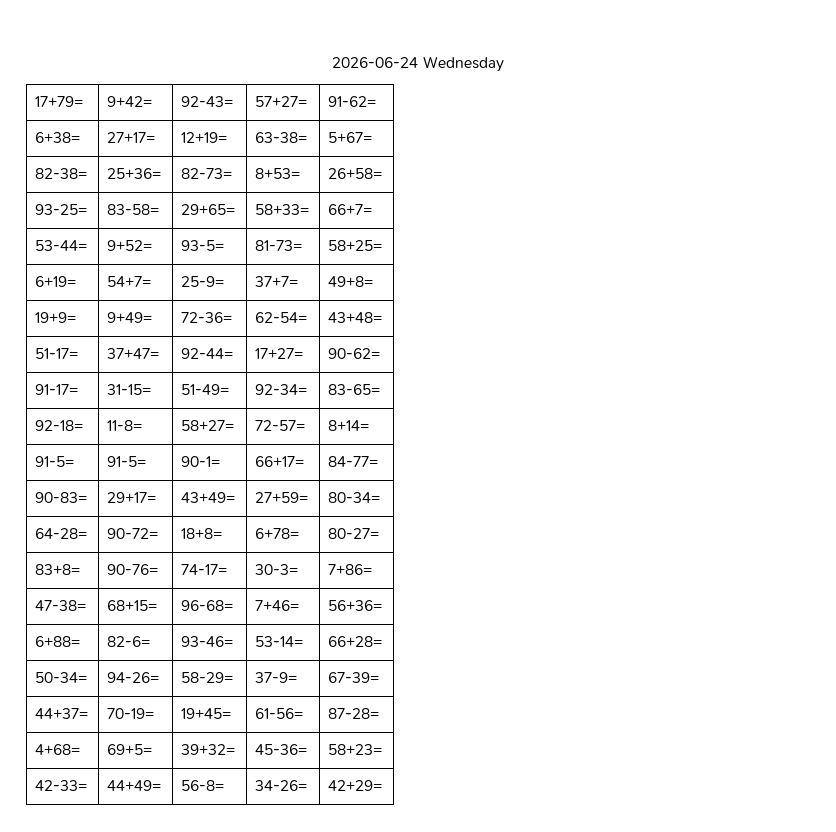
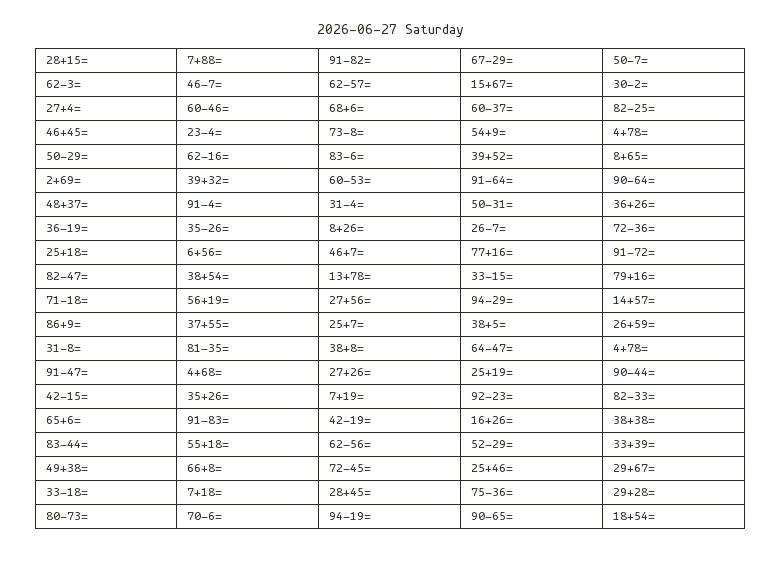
- 2026-06-24 Wednesday
- 17+79= | 9+42= | 92-43= | 57+27= | 91-62=
- 6+38= | 27+17= | 12+19= | 63-38= | 5+67=
- 82-38= | 25+36= | 82-73= | 8+53= | 26+58=
- 93-25= | 83-58= | 29+65= | 58+33= | 66+7=
- 53-44= | 9+52= | 93-5= | 81-73= | 58+25=
- 6+19= | 54+7= | 25-9= | 37+7= | 49+8=
- 19+9= | 9+49= | 72-36= | 62-54= | 43+48=
- 51-17= | 37+47= | 92-44= | 17+27= | 90-62=
- 91-17= | 31-15= | 51-49= | 92-34= | 83-65=
- 92-18= | 11-8= | 58+27= | 72-57= | 8+14=
- 91-5= | 91-5= | 90-1= | 66+17= | 84-77=
- 90-83= | 29+17= | 43+49= | 27+59= | 80-34=
- 64-28= | 90-72= | 18+8= | 6+78= | 80-27=
- 83+8= | 90-76= | 74-17= | 30-3= | 7+86=
- 47-38= | 68+15= | 96-68= | 7+46= | 56+36=
- 6+88= | 82-6= | 93-46= | 53-14= | 66+28=
- 50-34= | 94-26= | 58-29= | 37-9= | 67-39=
- 44+37= | 70-19= | 19+45= | 61-56= | 87-28=
- 4+68= | 69+5= | 39+32= | 45-36= | 58+23=
- 42-33= | 44+49= | 56-8= | 34-26= | 42+29=
+ 2026-06-27 Saturday
+ 28+15= | 7+88= | 91-82= | 67-29= | 50-7=
+ 62-3= | 46-7= | 62-57= | 15+67= | 30-2=
+ 27+4= | 60-46= | 68+6= | 60-37= | 82-25=
+ 46+45= | 23-4= | 73-8= | 54+9= | 4+78=
+ 50-29= | 62-16= | 83-6= | 39+52= | 8+65=
+ 2+69= | 39+32= | 60-53= | 91-64= | 90-64=
+ 48+37= | 91-4= | 31-4= | 50-31= | 36+26=
+ 36-19= | 35-26= | 8+26= | 26-7= | 72-36=
+ 25+18= | 6+56= | 46+7= | 77+16= | 91-72=
+ 82-47= | 38+54= | 13+78= | 33-15= | 79+16=
+ 71-18= | 56+19= | 27+56= | 94-29= | 14+57=
+ 86+9= | 37+55= | 25+7= | 38+5= | 26+59=
+ 31-8= | 81-35= | 38+8= | 64-47= | 4+78=
+ 91-47= | 4+68= | 27+26= | 25+19= | 90-44=
+ 42-15= | 35+26= | 7+19= | 92-23= | 82-33=
+ 65+6= | 91-83= | 42-19= | 16+26= | 38+38=
+ 83-44= | 55+18= | 62-56= | 52-29= | 33+39=
+ 49+38= | 66+8= | 72-45= | 25+46= | 29+67=
+ 33-18= | 7+18= | 28+45= | 75-36= | 29+28=
+ 80-73= | 70-6= | 94-19= | 90-65= | 18+54=

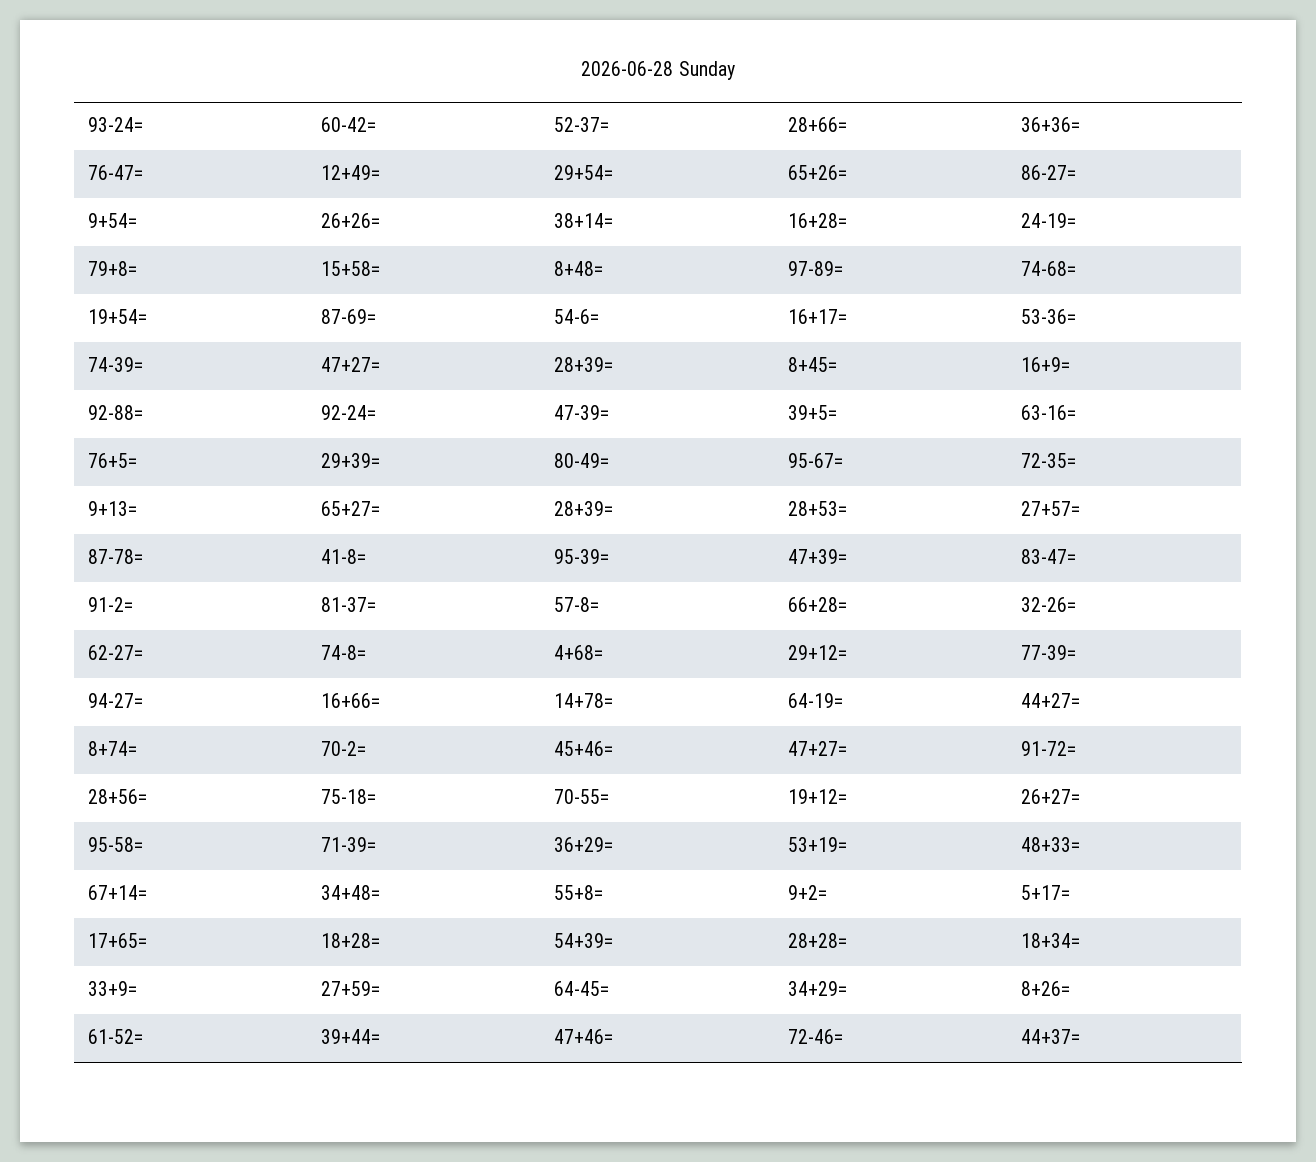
- 2026-06-27 Saturday
- 28+15= | 7+88= | 91-82= | 67-29= | 50-7=
- 62-3= | 46-7= | 62-57= | 15+67= | 30-2=
- 27+4= | 60-46= | 68+6= | 60-37= | 82-25=
- 46+45= | 23-4= | 73-8= | 54+9= | 4+78=
- 50-29= | 62-16= | 83-6= | 39+52= | 8+65=
- 2+69= | 39+32= | 60-53= | 91-64= | 90-64=
- 48+37= | 91-4= | 31-4= | 50-31= | 36+26=
- 36-19= | 35-26= | 8+26= | 26-7= | 72-36=
- 25+18= | 6+56= | 46+7= | 77+16= | 91-72=
- 82-47= | 38+54= | 13+78= | 33-15= | 79+16=
- 71-18= | 56+19= | 27+56= | 94-29= | 14+57=
- 86+9= | 37+55= | 25+7= | 38+5= | 26+59=
- 31-8= | 81-35= | 38+8= | 64-47= | 4+78=
- 91-47= | 4+68= | 27+26= | 25+19= | 90-44=
- 42-15= | 35+26= | 7+19= | 92-23= | 82-33=
- 65+6= | 91-83= | 42-19= | 16+26= | 38+38=
- 83-44= | 55+18= | 62-56= | 52-29= | 33+39=
- 49+38= | 66+8= | 72-45= | 25+46= | 29+67=
- 33-18= | 7+18= | 28+45= | 75-36= | 29+28=
- 80-73= | 70-6= | 94-19= | 90-65= | 18+54=
+ 2026-06-28 Sunday
+ 93-24= | 60-42= | 52-37= | 28+66= | 36+36=
+ 76-47= | 12+49= | 29+54= | 65+26= | 86-27=
+ 9+54= | 26+26= | 38+14= | 16+28= | 24-19=
+ 79+8= | 15+58= | 8+48= | 97-89= | 74-68=
+ 19+54= | 87-69= | 54-6= | 16+17= | 53-36=
+ 74-39= | 47+27= | 28+39= | 8+45= | 16+9=
+ 92-88= | 92-24= | 47-39= | 39+5= | 63-16=
+ 76+5= | 29+39= | 80-49= | 95-67= | 72-35=
+ 9+13= | 65+27= | 28+39= | 28+53= | 27+57=
+ 87-78= | 41-8= | 95-39= | 47+39= | 83-47=
+ 91-2= | 81-37= | 57-8= | 66+28= | 32-26=
+ 62-27= | 74-8= | 4+68= | 29+12= | 77-39=
+ 94-27= | 16+66= | 14+78= | 64-19= | 44+27=
+ 8+74= | 70-2= | 45+46= | 47+27= | 91-72=
+ 28+56= | 75-18= | 70-55= | 19+12= | 26+27=
+ 95-58= | 71-39= | 36+29= | 53+19= | 48+33=
+ 67+14= | 34+48= | 55+8= | 9+2= | 5+17=
+ 17+65= | 18+28= | 54+39= | 28+28= | 18+34=
+ 33+9= | 27+59= | 64-45= | 34+29= | 8+26=
+ 61-52= | 39+44= | 47+46= | 72-46= | 44+37=

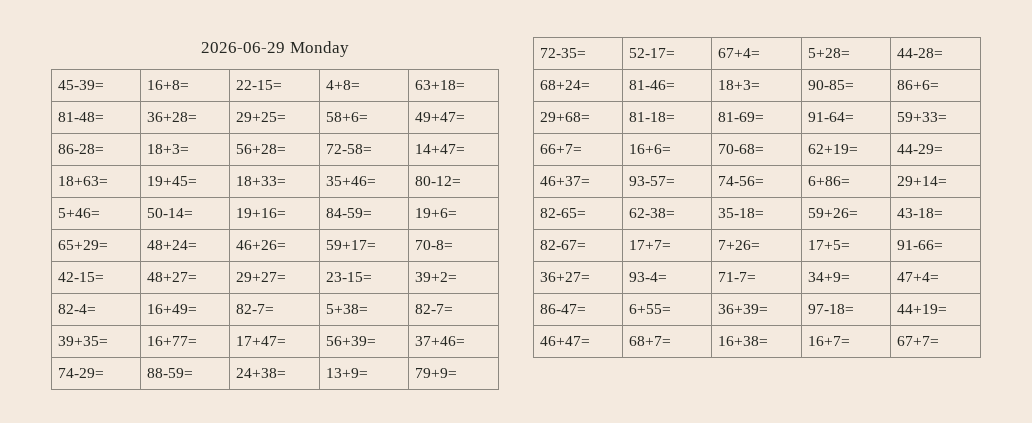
- 2026-06-28 Sunday
- 93-24= | 60-42= | 52-37= | 28+66= | 36+36=
- 76-47= | 12+49= | 29+54= | 65+26= | 86-27=
- 9+54= | 26+26= | 38+14= | 16+28= | 24-19=
- 79+8= | 15+58= | 8+48= | 97-89= | 74-68=
- 19+54= | 87-69= | 54-6= | 16+17= | 53-36=
- 74-39= | 47+27= | 28+39= | 8+45= | 16+9=
- 92-88= | 92-24= | 47-39= | 39+5= | 63-16=
- 76+5= | 29+39= | 80-49= | 95-67= | 72-35=
- 9+13= | 65+27= | 28+39= | 28+53= | 27+57=
- 87-78= | 41-8= | 95-39= | 47+39= | 83-47=
- 91-2= | 81-37= | 57-8= | 66+28= | 32-26=
- 62-27= | 74-8= | 4+68= | 29+12= | 77-39=
- 94-27= | 16+66= | 14+78= | 64-19= | 44+27=
- 8+74= | 70-2= | 45+46= | 47+27= | 91-72=
- 28+56= | 75-18= | 70-55= | 19+12= | 26+27=
- 95-58= | 71-39= | 36+29= | 53+19= | 48+33=
- 67+14= | 34+48= | 55+8= | 9+2= | 5+17=
- 17+65= | 18+28= | 54+39= | 28+28= | 18+34=
- 33+9= | 27+59= | 64-45= | 34+29= | 8+26=
- 61-52= | 39+44= | 47+46= | 72-46= | 44+37=
+ 2026-06-29 Monday
+ 45-39= | 16+8= | 22-15= | 4+8= | 63+18=
+ 81-48= | 36+28= | 29+25= | 58+6= | 49+47=
+ 86-28= | 18+3= | 56+28= | 72-58= | 14+47=
+ 18+63= | 19+45= | 18+33= | 35+46= | 80-12=
+ 5+46= | 50-14= | 19+16= | 84-59= | 19+6=
+ 65+29= | 48+24= | 46+26= | 59+17= | 70-8=
+ 42-15= | 48+27= | 29+27= | 23-15= | 39+2=
+ 82-4= | 16+49= | 82-7= | 5+38= | 82-7=
+ 39+35= | 16+77= | 17+47= | 56+39= | 37+46=
+ 74-29= | 88-59= | 24+38= | 13+9= | 79+9=
+ 72-35= | 52-17= | 67+4= | 5+28= | 44-28=
+ 68+24= | 81-46= | 18+3= | 90-85= | 86+6=
+ 29+68= | 81-18= | 81-69= | 91-64= | 59+33=
+ 66+7= | 16+6= | 70-68= | 62+19= | 44-29=
+ 46+37= | 93-57= | 74-56= | 6+86= | 29+14=
+ 82-65= | 62-38= | 35-18= | 59+26= | 43-18=
+ 82-67= | 17+7= | 7+26= | 17+5= | 91-66=
+ 36+27= | 93-4= | 71-7= | 34+9= | 47+4=
+ 86-47= | 6+55= | 36+39= | 97-18= | 44+19=
+ 46+47= | 68+7= | 16+38= | 16+7= | 67+7=

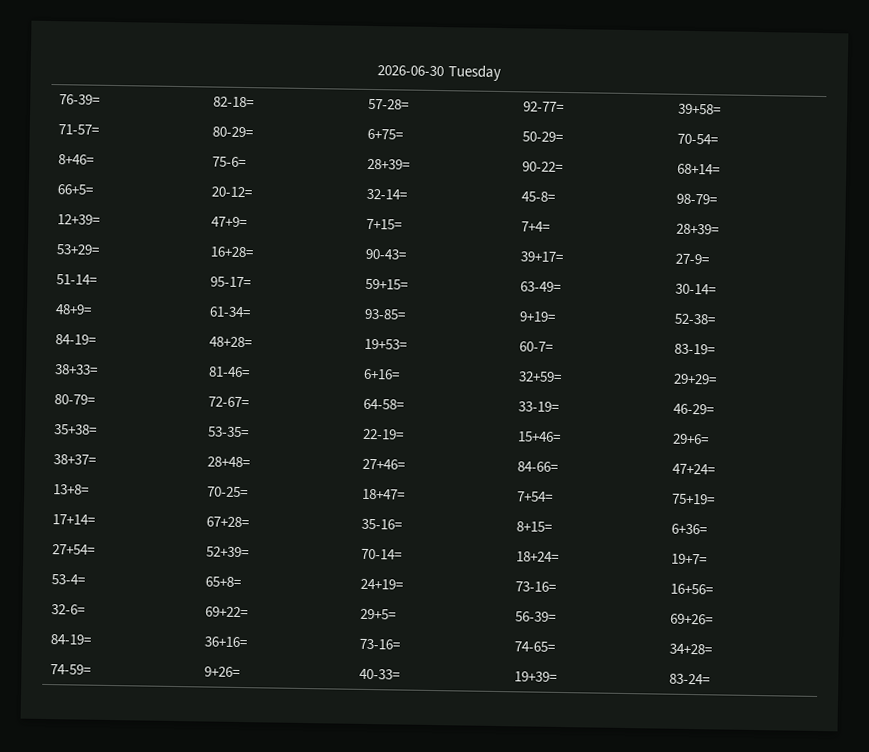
- 2026-06-29 Monday
- 45-39= | 16+8= | 22-15= | 4+8= | 63+18=
- 81-48= | 36+28= | 29+25= | 58+6= | 49+47=
- 86-28= | 18+3= | 56+28= | 72-58= | 14+47=
- 18+63= | 19+45= | 18+33= | 35+46= | 80-12=
- 5+46= | 50-14= | 19+16= | 84-59= | 19+6=
- 65+29= | 48+24= | 46+26= | 59+17= | 70-8=
- 42-15= | 48+27= | 29+27= | 23-15= | 39+2=
- 82-4= | 16+49= | 82-7= | 5+38= | 82-7=
- 39+35= | 16+77= | 17+47= | 56+39= | 37+46=
- 74-29= | 88-59= | 24+38= | 13+9= | 79+9=
- 72-35= | 52-17= | 67+4= | 5+28= | 44-28=
- 68+24= | 81-46= | 18+3= | 90-85= | 86+6=
- 29+68= | 81-18= | 81-69= | 91-64= | 59+33=
- 66+7= | 16+6= | 70-68= | 62+19= | 44-29=
- 46+37= | 93-57= | 74-56= | 6+86= | 29+14=
- 82-65= | 62-38= | 35-18= | 59+26= | 43-18=
- 82-67= | 17+7= | 7+26= | 17+5= | 91-66=
- 36+27= | 93-4= | 71-7= | 34+9= | 47+4=
- 86-47= | 6+55= | 36+39= | 97-18= | 44+19=
- 46+47= | 68+7= | 16+38= | 16+7= | 67+7=
+ 2026-06-30 Tuesday
+ 76-39= | 82-18= | 57-28= | 92-77= | 39+58=
+ 71-57= | 80-29= | 6+75= | 50-29= | 70-54=
+ 8+46= | 75-6= | 28+39= | 90-22= | 68+14=
+ 66+5= | 20-12= | 32-14= | 45-8= | 98-79=
+ 12+39= | 47+9= | 7+15= | 7+4= | 28+39=
+ 53+29= | 16+28= | 90-43= | 39+17= | 27-9=
+ 51-14= | 95-17= | 59+15= | 63-49= | 30-14=
+ 48+9= | 61-34= | 93-85= | 9+19= | 52-38=
+ 84-19= | 48+28= | 19+53= | 60-7= | 83-19=
+ 38+33= | 81-46= | 6+16= | 32+59= | 29+29=
+ 80-79= | 72-67= | 64-58= | 33-19= | 46-29=
+ 35+38= | 53-35= | 22-19= | 15+46= | 29+6=
+ 38+37= | 28+48= | 27+46= | 84-66= | 47+24=
+ 13+8= | 70-25= | 18+47= | 7+54= | 75+19=
+ 17+14= | 67+28= | 35-16= | 8+15= | 6+36=
+ 27+54= | 52+39= | 70-14= | 18+24= | 19+7=
+ 53-4= | 65+8= | 24+19= | 73-16= | 16+56=
+ 32-6= | 69+22= | 29+5= | 56-39= | 69+26=
+ 84-19= | 36+16= | 73-16= | 74-65= | 34+28=
+ 74-59= | 9+26= | 40-33= | 19+39= | 83-24=

